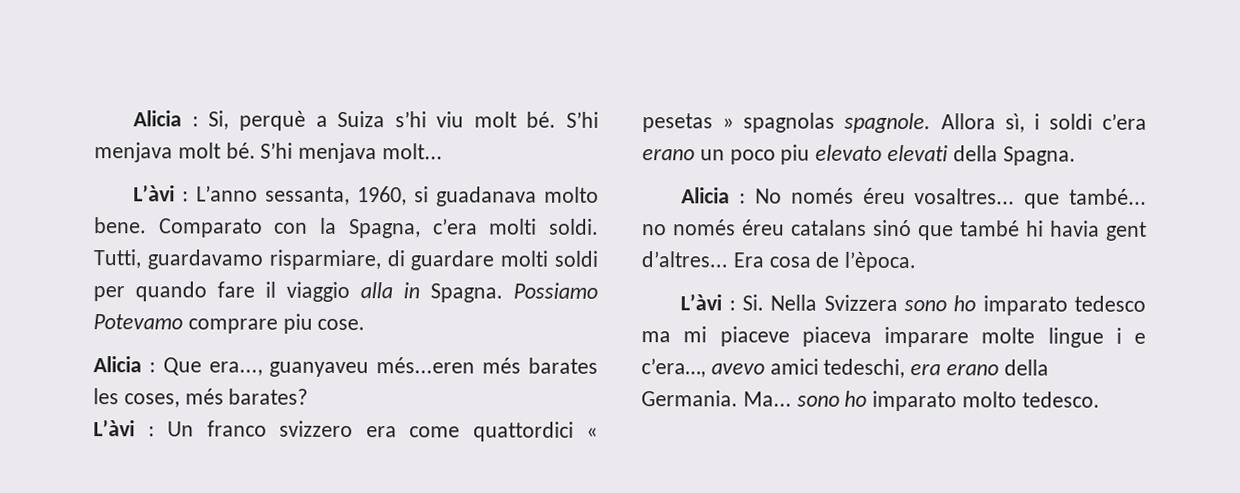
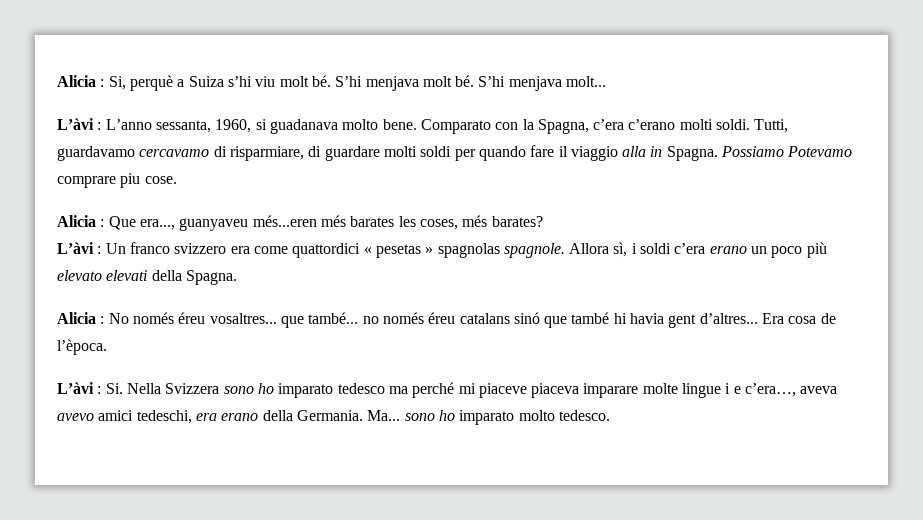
- Comparato con la Spagna, c’era molti soldi.
+ Comparato con la Spagna, c’era c’erano molti soldi.
- Tutti, guardavamo risparmiare, di guardare molti soldi per quando fare il viaggio alla in Spagna.
+ Tutti, guardavamo cercavamo di risparmiare, di guardare molti soldi per quando fare il viaggio alla in Spagna.
- Allora sì, i soldi c’era erano un poco piu elevato elevati della Spagna.
+ Allora sì, i soldi c’era erano un poco più elevato elevati della Spagna.
- L’àvi : Si. Nella Svizzera sono ho imparato tedesco ma mi piaceve piaceva imparare molte lingue i e c’era…, avevo amici tedeschi, era erano della Germania.
+ L’àvi : Si. Nella Svizzera sono ho imparato tedesco ma perché mi piaceve piaceva imparare molte lingue i e c’era…, aveva avevo amici tedeschi, era erano della Germania.

